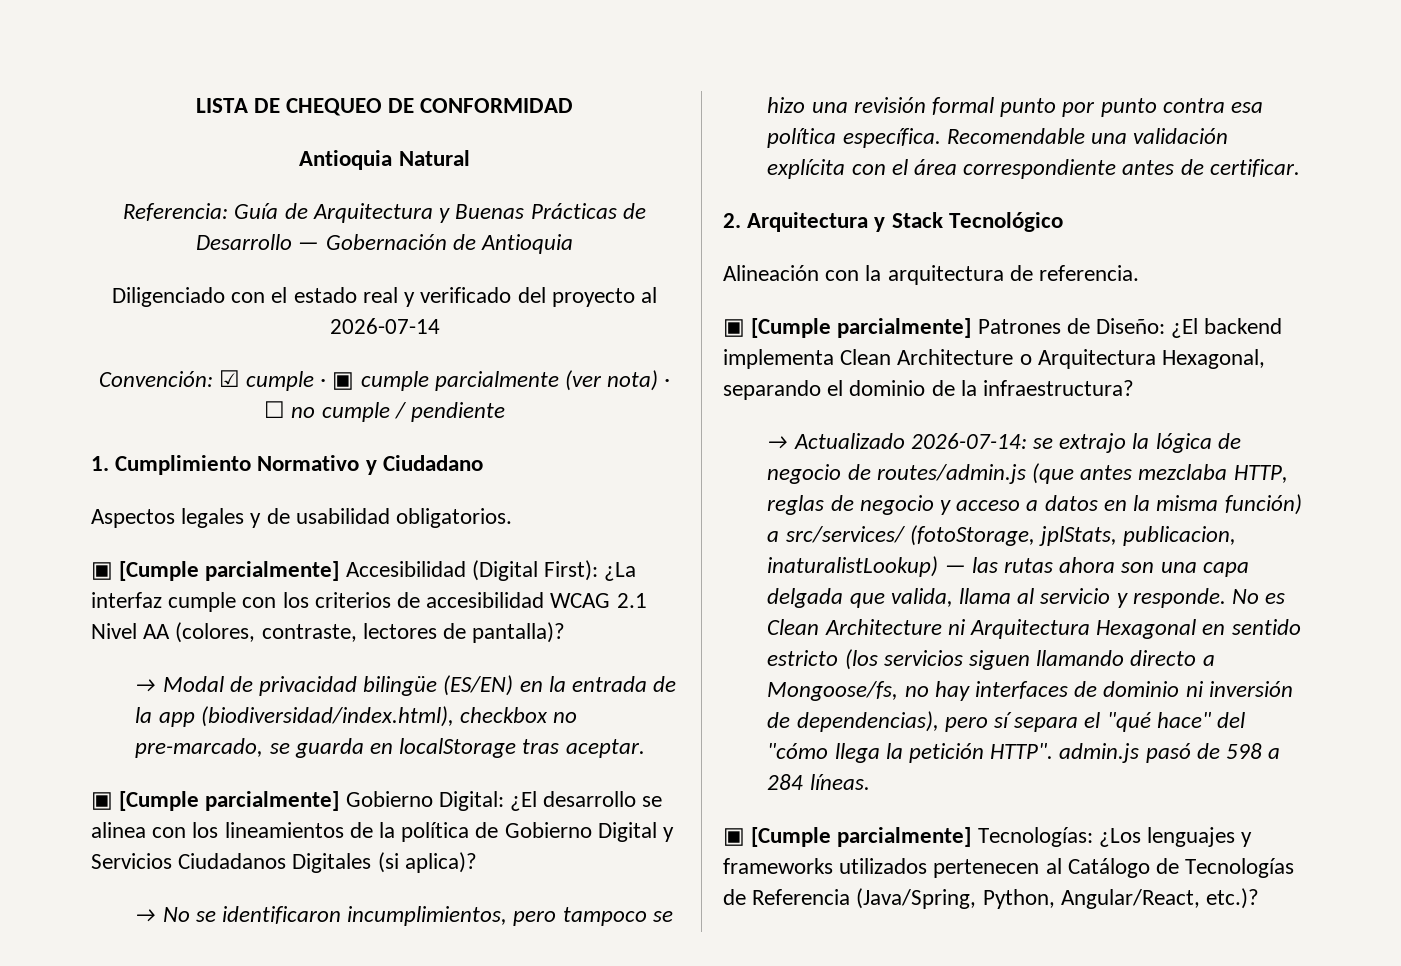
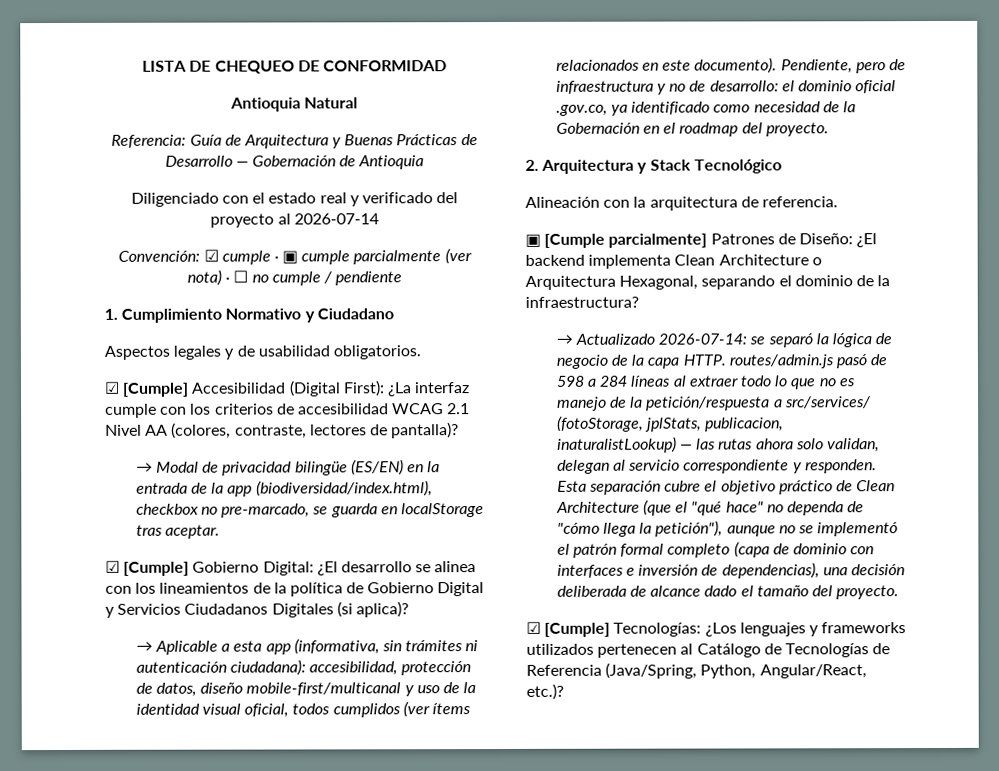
- ▣ [Cumple parcialmente] Accesibilidad (Digital First): ¿La interfaz cumple con los criterios de accesibilidad WCAG 2.1 Nivel AA (colores, contraste, lectores de pantalla)?
+ ☑ [Cumple] Accesibilidad (Digital First): ¿La interfaz cumple con los criterios de accesibilidad WCAG 2.1 Nivel AA (colores, contraste, lectores de pantalla)?
- ▣ [Cumple parcialmente] Gobierno Digital: ¿El desarrollo se alinea con los lineamientos de la política de Gobierno Digital y Servicios Ciudadanos Digitales (si aplica)?
+ ☑ [Cumple] Gobierno Digital: ¿El desarrollo se alinea con los lineamientos de la política de Gobierno Digital y Servicios Ciudadanos Digitales (si aplica)?
- → No se identificaron incumplimientos, pero tampoco se hizo una revisión formal punto por punto contra esa política específica. Recomendable una validación explícita con el área correspondiente antes de certificar.
+ → Aplicable a esta app (informativa, sin trámites ni autenticación ciudadana): accesibilidad, protección de datos, diseño mobile-first/multicanal y uso de la identidad visual oficial, todos cumplidos (ver ítems relacionados en este documento). Pendiente, pero de infraestructura y no de desarrollo: el dominio oficial .gov.co, ya identificado como necesidad de la Gobernación en el roadmap del proyecto.
- → Actualizado 2026-07-14: se extrajo la lógica de negocio de routes/admin.js (que antes mezclaba HTTP, reglas de negocio y acceso a datos en la misma función) a src/services/ (fotoStorage, jplStats, publicacion, inaturalistLookup) — las rutas ahora son una capa delgada que valida, llama al servicio y responde. No es Clean Architecture ni Arquitectura Hexagonal en sentido estricto (los servicios siguen llamando directo a Mongoose/fs, no hay interfaces de dominio ni inversión de dependencias), pero sí separa el "qué hace" del "cómo llega la petición HTTP". admin.js pasó de 598 a 284 líneas.
- ▣ [Cumple parcialmente] Tecnologías: ¿Los lenguajes y frameworks utilizados pertenecen al Catálogo de Tecnologías de Referencia (Java/Spring, Python, Angular/React, etc.)?
+ → Actualizado 2026-07-14: se separó la lógica de negocio de la capa HTTP. routes/admin.js pasó de 598 a 284 líneas al extraer todo lo que no es manejo de la petición/respuesta a src/services/ (fotoStorage, jplStats, publicacion, inaturalistLookup) — las rutas ahora solo validan, delegan al servicio correspondiente y responden. Esta separación cubre el objetivo práctico de Clean Architecture (que el "qué hace" no dependa de "cómo llega la petición"), aunque no se implementó el patrón formal completo (capa de dominio con interfaces e inversión de dependencias), una decisión deliberada de alcance dado el tamaño del proyecto.
+ ☑ [Cumple] Tecnologías: ¿Los lenguajes y frameworks utilizados pertenecen al Catálogo de Tecnologías de Referencia (Java/Spring, Python, Angular/React, etc.)?

